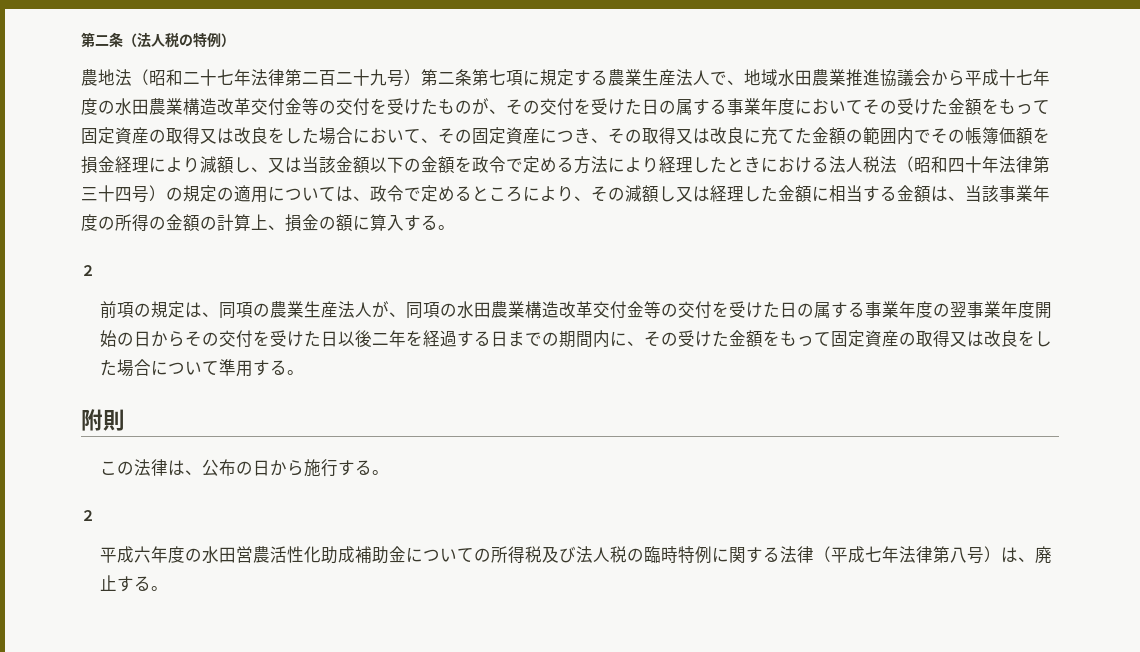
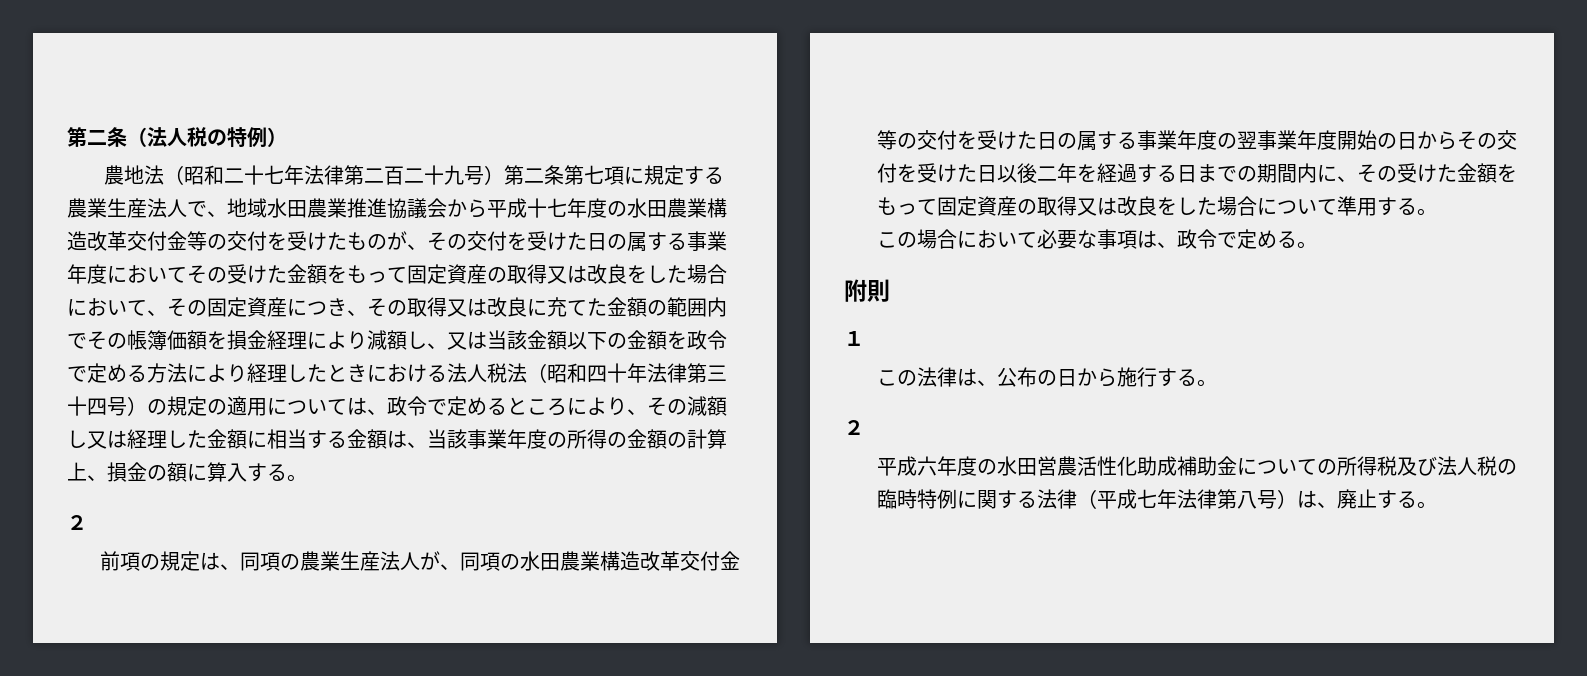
+ この場合において必要な事項は、政令で定める。
+ １

